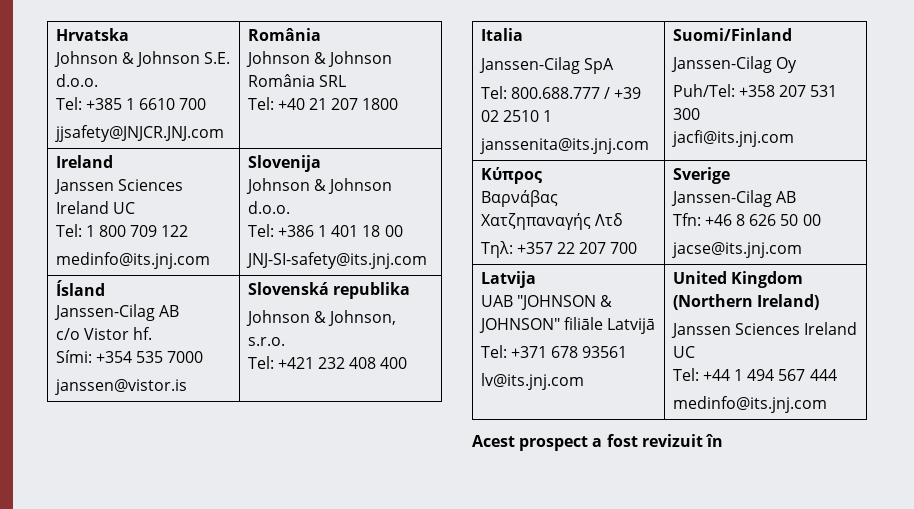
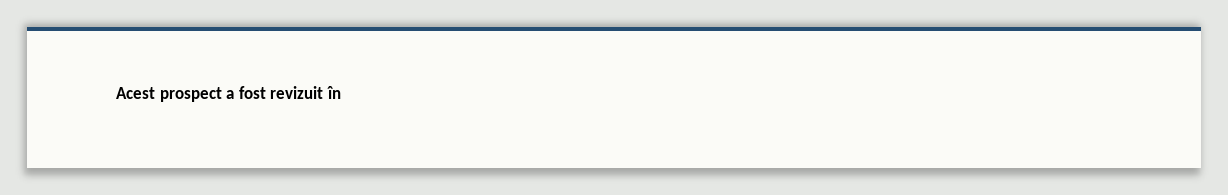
- Hrvatska
- Johnson & Johnson S.E. d.o.o.
- Tel: +385 1 6610 700
- jjsafety@JNJCR.JNJ.com | România
- Johnson & Johnson România SRL
- Tel: +40 21 207 1800
- Ireland
- Janssen Sciences Ireland UC
- Tel: 1 800 709 122
- medinfo@its.jnj.com | Slovenija
- Johnson & Johnson d.o.o.
- Tel: +386 1 401 18 00
- JNJ-SI-safety@its.jnj.com
- Ísland
- Janssen-Cilag AB
- c/o Vistor hf.
- Sími: +354 535 7000
- janssen@vistor.is | Slovenská republika
- Johnson & Johnson, s.r.o.
- Tel: +421 232 408 400
- Italia
- Janssen-Cilag SpA
- Tel: 800.688.777 / +39 02 2510 1
- janssenita@its.jnj.com | Suomi/Finland
- Janssen-Cilag Oy
- Puh/Tel: +358 207 531 300
- jacfi@its.jnj.com
- Κύπρος
- Βαρνάβας Χατζηπαναγής Λτδ
- Τηλ: +357 22 207 700 | Sverige
- Janssen-Cilag AB
- Tfn: +46 8 626 50 00
- jacse@its.jnj.com
- Latvija
- UAB "JOHNSON & JOHNSON" filiāle Latvijā
- Tel: +371 678 93561
- lv@its.jnj.com | United Kingdom (Northern Ireland)
- Janssen Sciences Ireland UC
- Tel: +44 1 494 567 444
- medinfo@its.jnj.com

